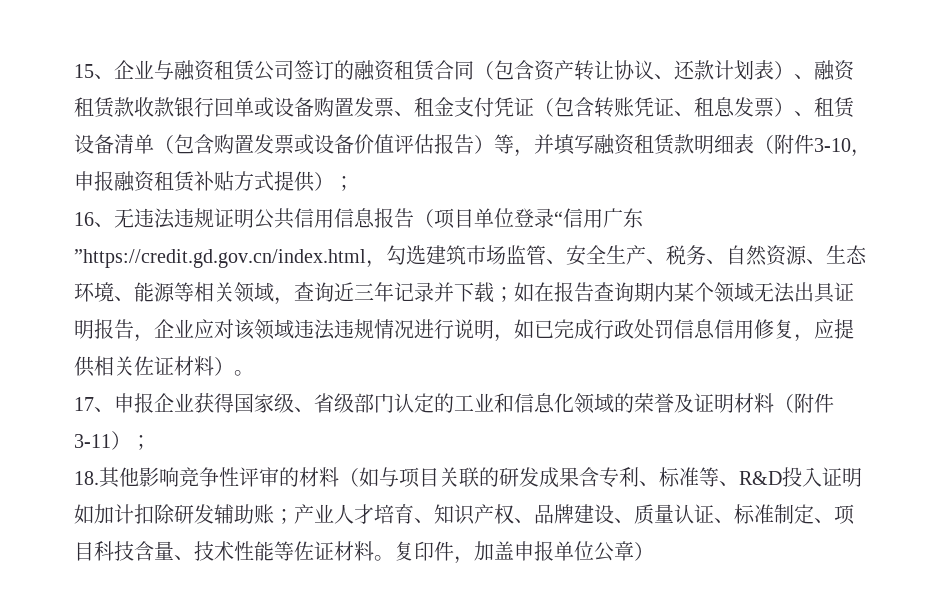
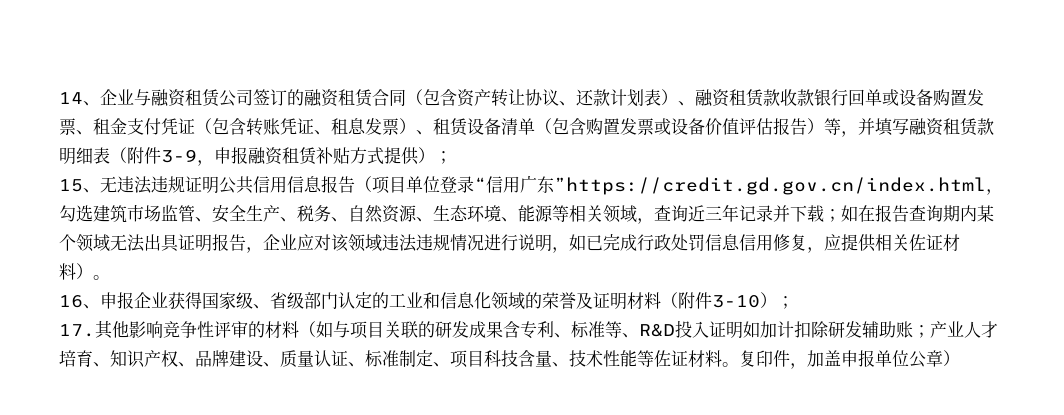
- 15、企业与融资租赁公司签订的融资租赁合同（包含资产转让协议、还款计划表）、融资租赁款收款银行回单或设备购置发票、租金支付凭证（包含转账凭证、租息发票）、租赁设备清单（包含购置发票或设备价值评估报告）等，并填写融资租赁款明细表（附件3-10，申报融资租赁补贴方式提供）；
+ 14、企业与融资租赁公司签订的融资租赁合同（包含资产转让协议、还款计划表）、融资租赁款收款银行回单或设备购置发票、租金支付凭证（包含转账凭证、租息发票）、租赁设备清单（包含购置发票或设备价值评估报告）等，并填写融资租赁款明细表（附件3-9，申报融资租赁补贴方式提供）；
- 16、无违法违规证明公共信用信息报告（项目单位登录“信用广东”https://credit.gd.gov.cn/index.html，勾选建筑市场监管、安全生产、税务、自然资源、生态环境、能源等相关领域，查询近三年记录并下载；
+ 15、无违法违规证明公共信用信息报告（项目单位登录“信用广东”https://credit.gd.gov.cn/index.html，勾选建筑市场监管、安全生产、税务、自然资源、生态环境、能源等相关领域，查询近三年记录并下载；
- 17、申报企业获得国家级、省级部门认定的工业和信息化领域的荣誉及证明材料（附件3-11）；
- 18.其他影响竞争性评审的材料（如与项目关联的研发成果含专利、标准等、R&D投入证明如加计扣除研发辅助账；
+ 16、申报企业获得国家级、省级部门认定的工业和信息化领域的荣誉及证明材料（附件3-10）；
+ 17.其他影响竞争性评审的材料（如与项目关联的研发成果含专利、标准等、R&D投入证明如加计扣除研发辅助账；

